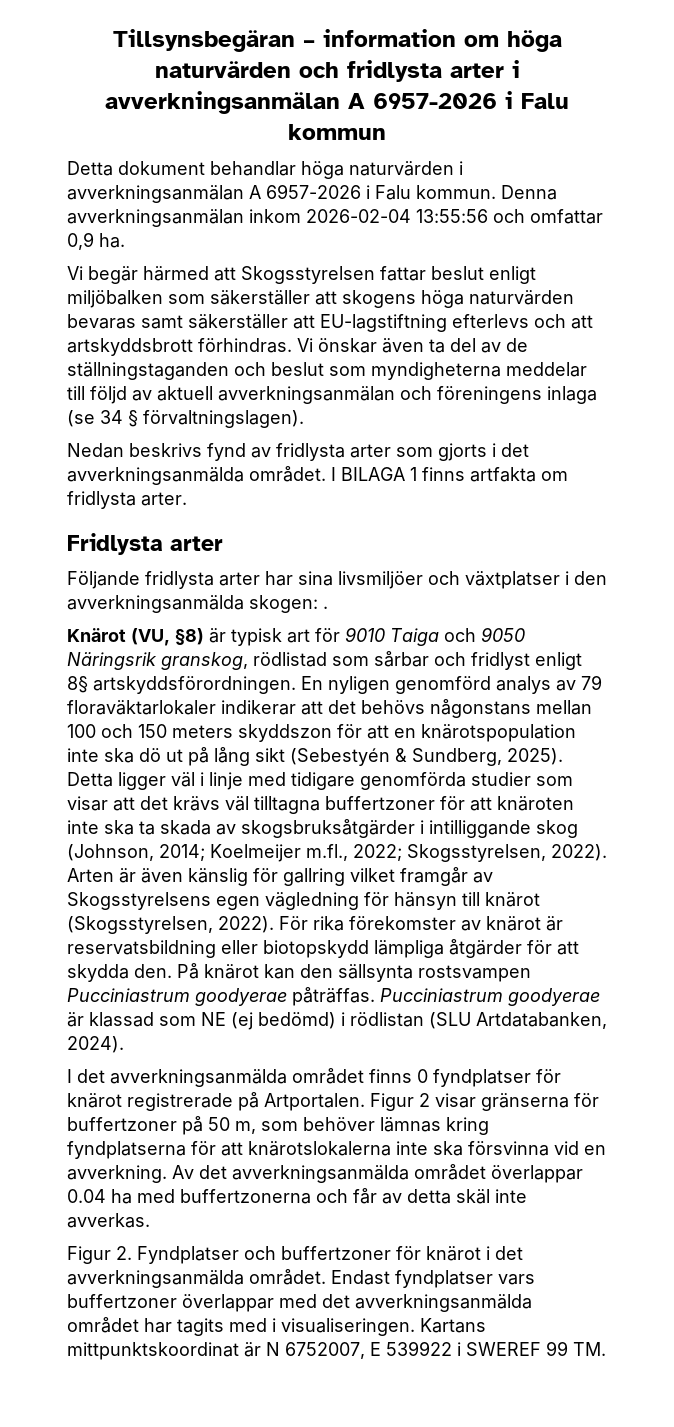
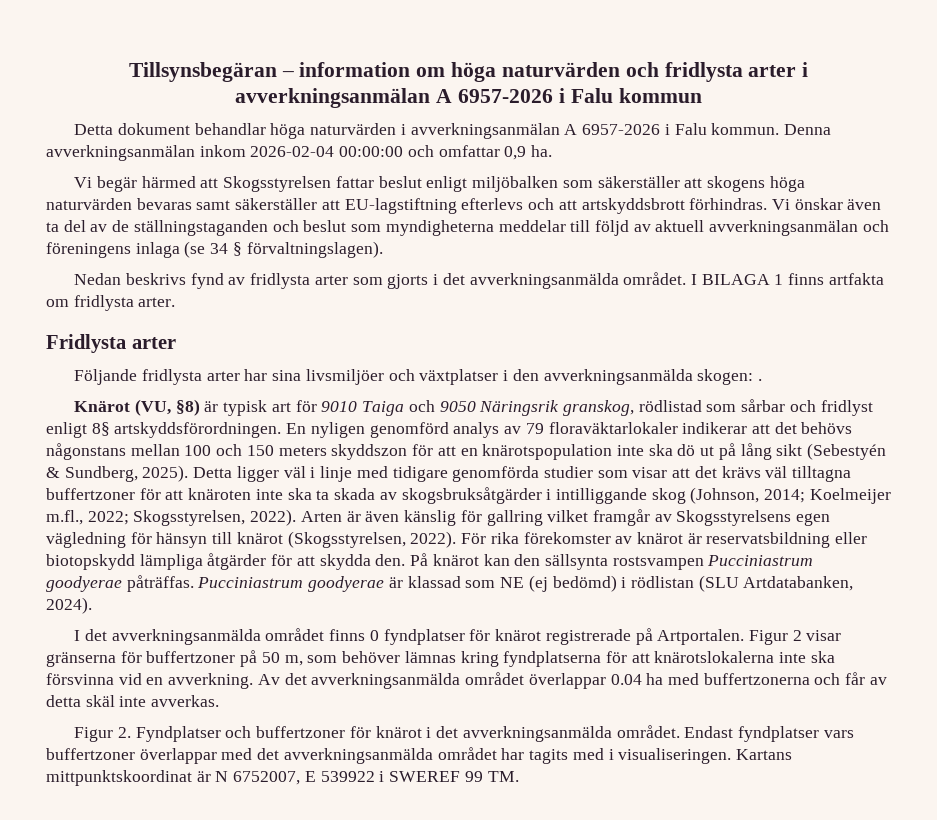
- Denna avverkningsanmälan inkom 2026-02-04 13:55:56 och omfattar 0,9 ha.
+ Denna avverkningsanmälan inkom 2026-02-04 00:00:00 och omfattar 0,9 ha.

